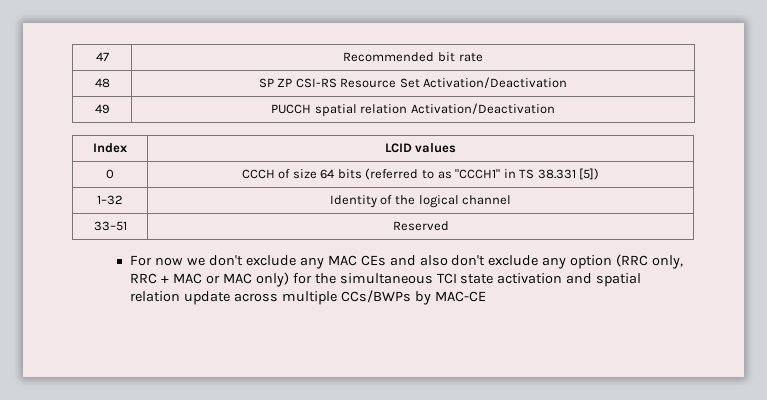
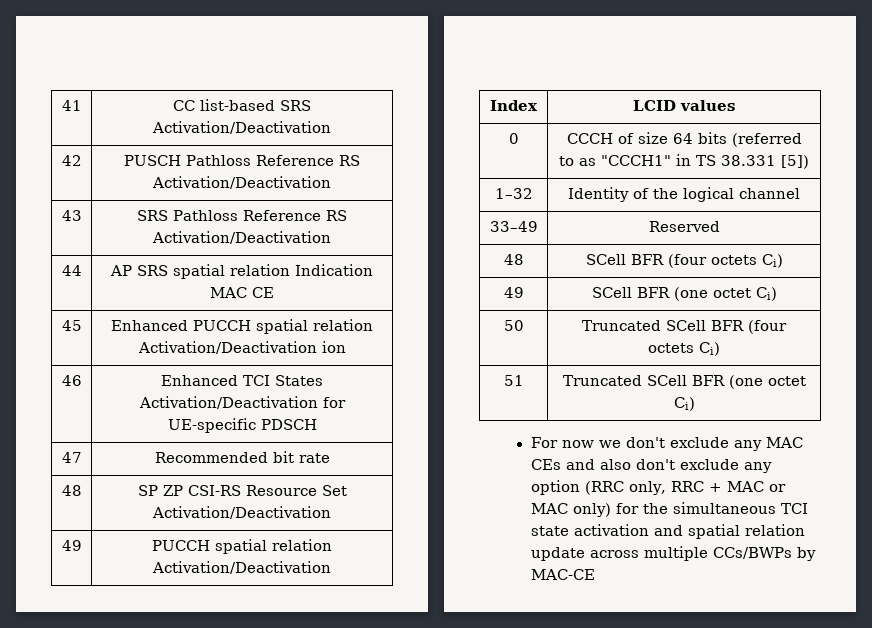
+ 41 | CC list-based SRS Activation/Deactivation
+ 42 | PUSCH Pathloss Reference RS Activation/Deactivation
+ 43 | SRS Pathloss Reference RS Activation/Deactivation
+ 44 | AP SRS spatial relation Indication MAC CE
+ 45 | Enhanced PUCCH spatial relation Activation/Deactivation ion
+ 46 | Enhanced TCI States Activation/Deactivation for UE-specific PDSCH
- 33–51 | Reserved
+ 33–49 | Reserved
+ 48 | SCell BFR (four octets Ci)
+ 49 | SCell BFR (one octet Ci)
+ 50 | Truncated SCell BFR (four octets Ci)
+ 51 | Truncated SCell BFR (one octet Ci)

